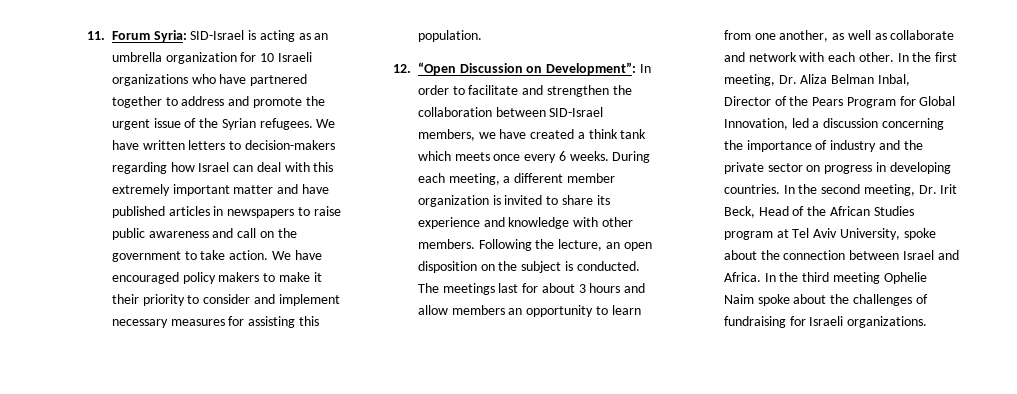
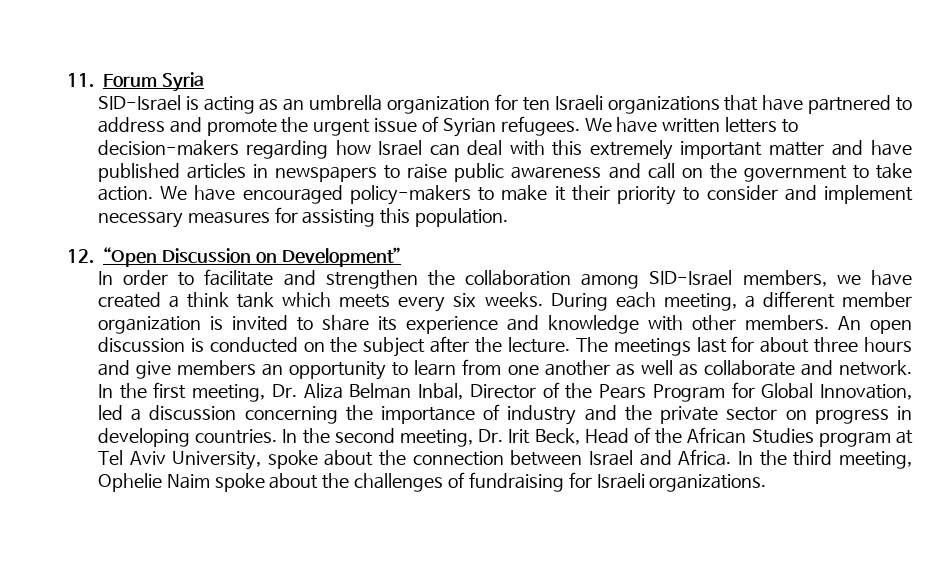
- 11. Forum Syria: SID-Israel is acting as an umbrella organization for 10 Israeli organizations who have partnered together to address and promote the urgent issue of the Syrian refugees.
+ 11. Forum Syria
+ SID-Israel is acting as an umbrella organization for ten Israeli organizations that have partnered to address and promote the urgent issue of Syrian refugees.
- We have encouraged policy makers to make it their priority to consider and implement necessary measures for assisting this population.
+ We have encouraged policy-makers to make it their priority to consider and implement necessary measures for assisting this population.
- 12. “Open Discussion on Development”: In order to facilitate and strengthen the collaboration between SID-Israel members, we have created a think tank which meets once every 6 weeks.
+ 12. “Open Discussion on Development”
+ In order to facilitate and strengthen the collaboration among SID-Israel members, we have created a think tank which meets every six weeks.
- Following the lecture, an open disposition on the subject is conducted.
+ An open discussion is conducted on the subject after the lecture.
- The meetings last for about 3 hours and allow members an opportunity to learn from one another, as well as collaborate and network with each other.
+ The meetings last for about three hours and give members an opportunity to learn from one another as well as collaborate and network.
- In the third meeting Ophelie Naim spoke about the challenges of fundraising for Israeli organizations.
+ In the third meeting, Ophelie Naim spoke about the challenges of fundraising for Israeli organizations.

